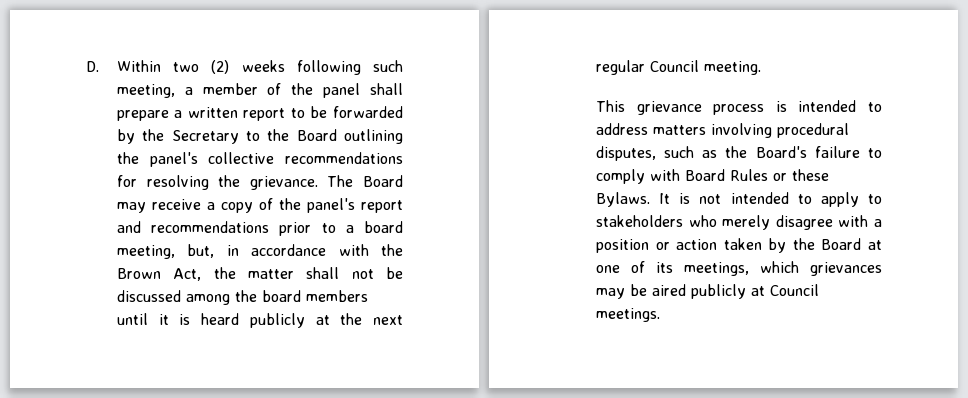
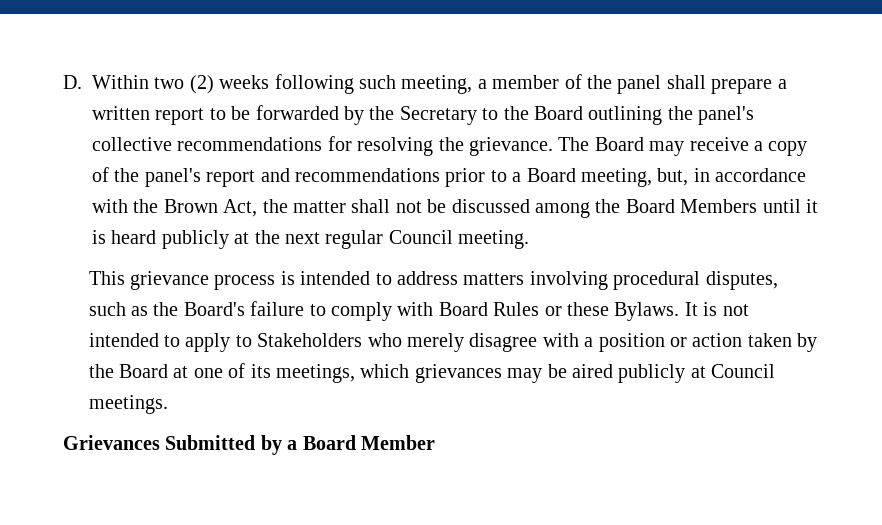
- The Board may receive a copy of the panel's report and recommendations prior to a board meeting, but, in accordance with the Brown Act, the matter shall not be discussed among the board members until it is heard publicly at the next regular Council meeting.
+ The Board may receive a copy of the panel's report and recommendations prior to a Board meeting, but, in accordance with the Brown Act, the matter shall not be discussed among the Board Members until it is heard publicly at the next regular Council meeting.
- It is not intended to apply to stakeholders who merely disagree with a position or action taken by the Board at one of its meetings, which grievances may be aired publicly at Council meetings.
+ It is not intended to apply to Stakeholders who merely disagree with a position or action taken by the Board at one of its meetings, which grievances may be aired publicly at Council meetings.
+ Grievances Submitted by a Board Member

